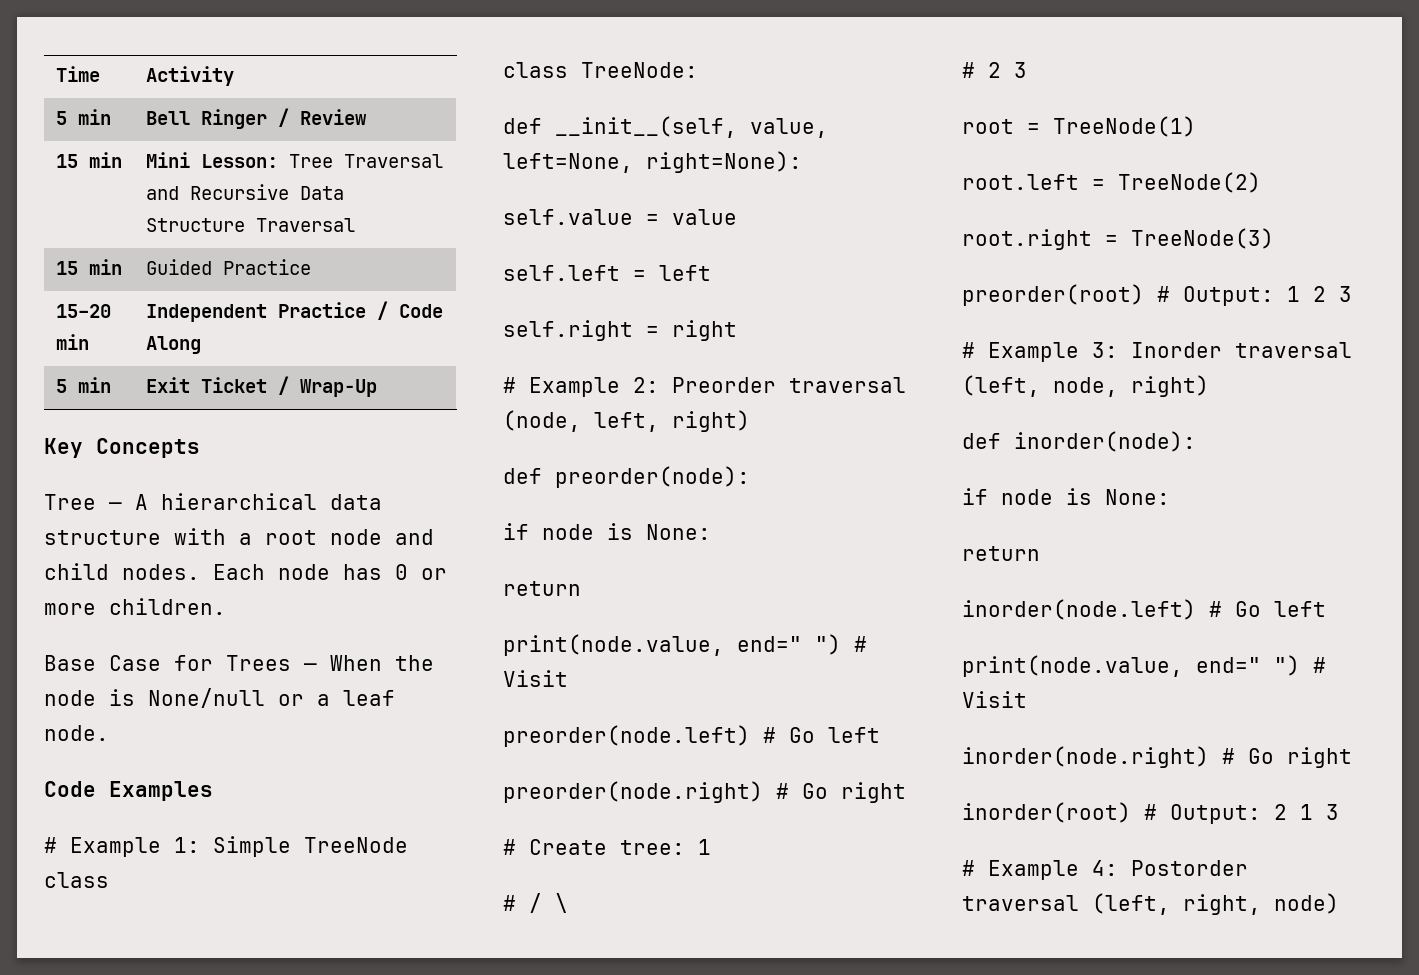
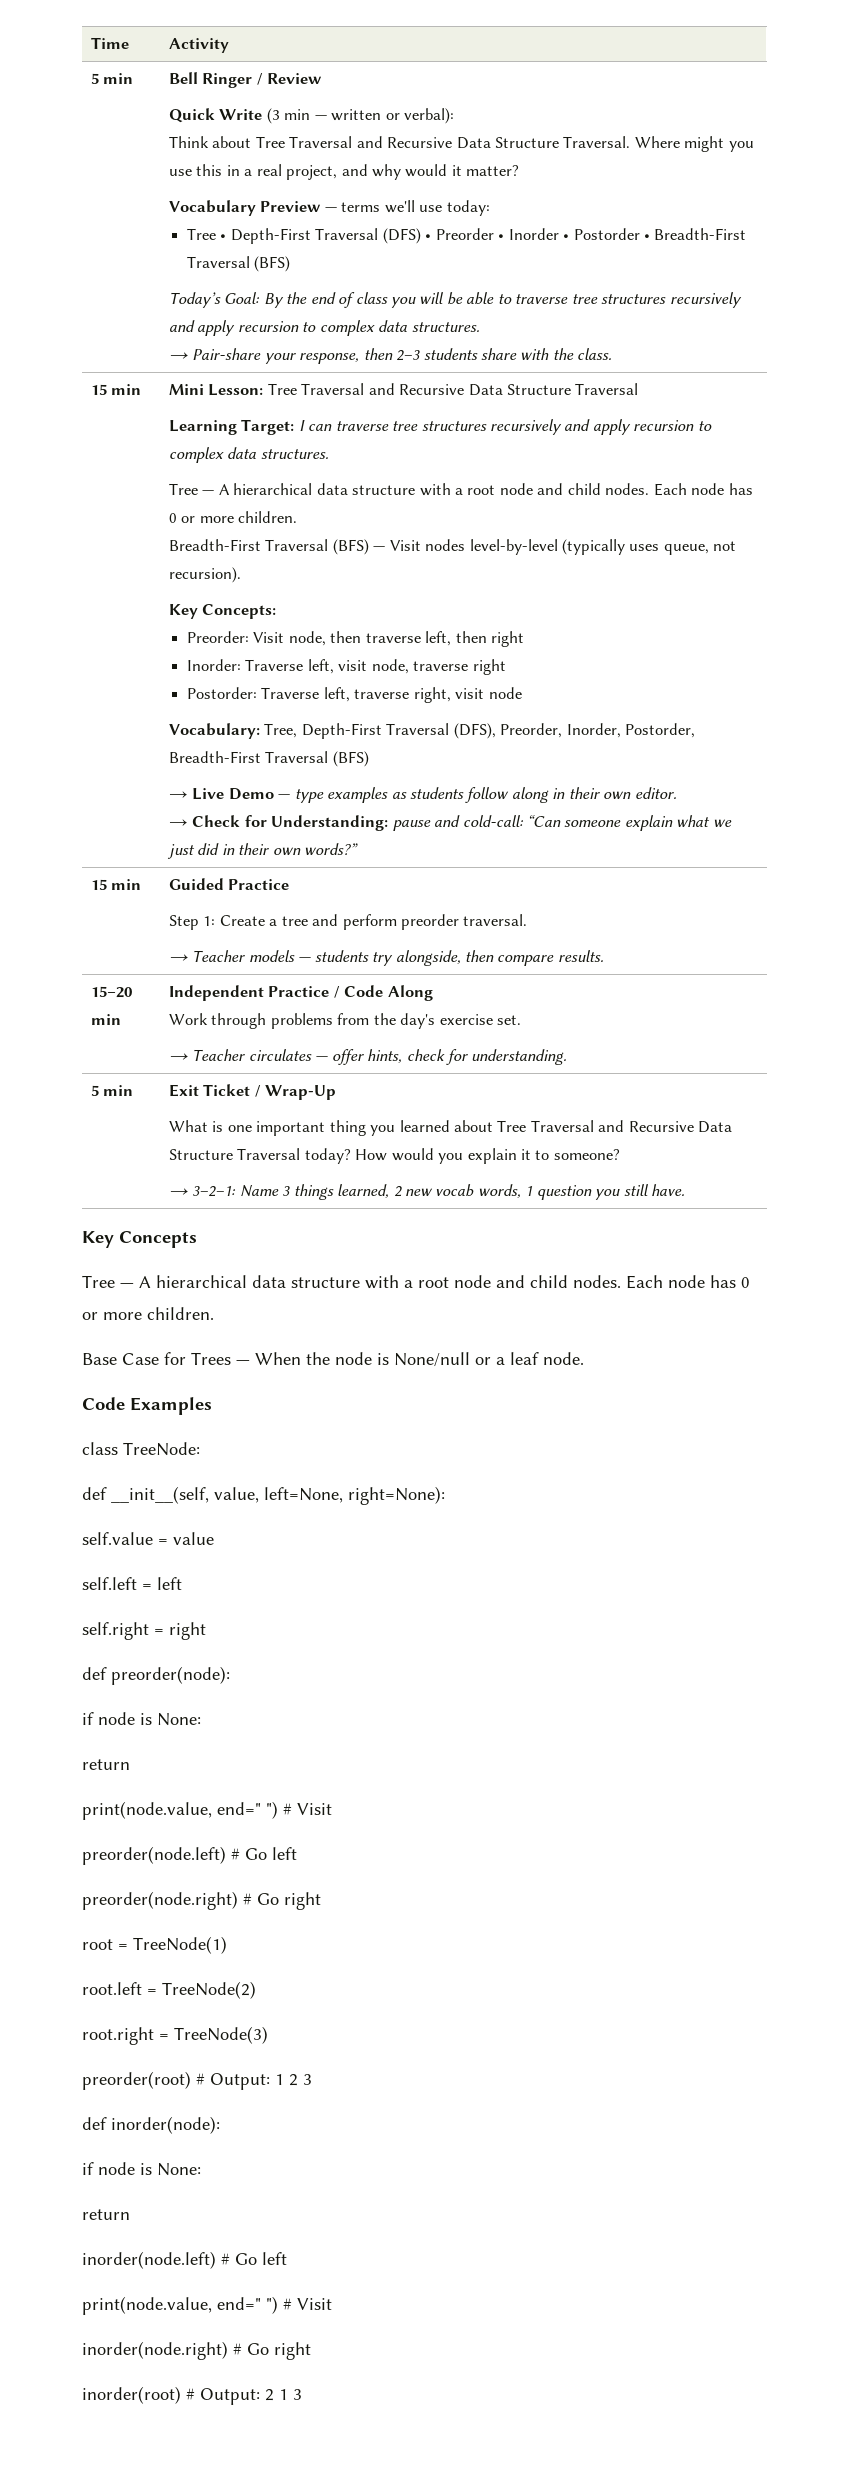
+ Quick Write (3 min — written or verbal):
+ Think about Tree Traversal and Recursive Data Structure Traversal. Where might you use this in a real project, and why would it matter?
+ Vocabulary Preview — terms we'll use today:
+ Tree • Depth-First Traversal (DFS) • Preorder • Inorder • Postorder • Breadth-First Traversal (BFS)
+ Today’s Goal: By the end of class you will be able to traverse tree structures recursively and apply recursion to complex data structures.
+ → Pair-share your response, then 2–3 students share with the class.
+ Learning Target: I can traverse tree structures recursively and apply recursion to complex data structures.
+ Tree — A hierarchical data structure with a root node and child nodes. Each node has 0 or more children.
+ Breadth-First Traversal (BFS) — Visit nodes level-by-level (typically uses queue, not recursion).
+ Key Concepts:
+ Preorder: Visit node, then traverse left, then right
+ Inorder: Traverse left, visit node, traverse right
+ Postorder: Traverse left, traverse right, visit node
+ Vocabulary: Tree, Depth-First Traversal (DFS), Preorder, Inorder, Postorder, Breadth-First Traversal (BFS)
+ → Live Demo — type examples as students follow along in their own editor.
+ → Check for Understanding: pause and cold-call: “Can someone explain what we just did in their own words?”
  15 min | Guided Practice
+ Step 1: Create a tree and perform preorder traversal.
+ → Teacher models — students try alongside, then compare results.
  15–20 min | Independent Practice / Code Along
+ Work through problems from the day's exercise set.
+ → Teacher circulates — offer hints, check for understanding.
+ What is one important thing you learned about Tree Traversal and Recursive Data Structure Traversal today? How would you explain it to someone?
+ → 3–2–1: Name 3 things learned, 2 new vocab words, 1 question you still have.
- # Example 1: Simple TreeNode class
- # Example 2: Preorder traversal (node, left, right)
- # Create tree: 1
- # / \
- # 2 3
- # Example 3: Inorder traversal (left, node, right)
- # Example 4: Postorder traversal (left, right, node)

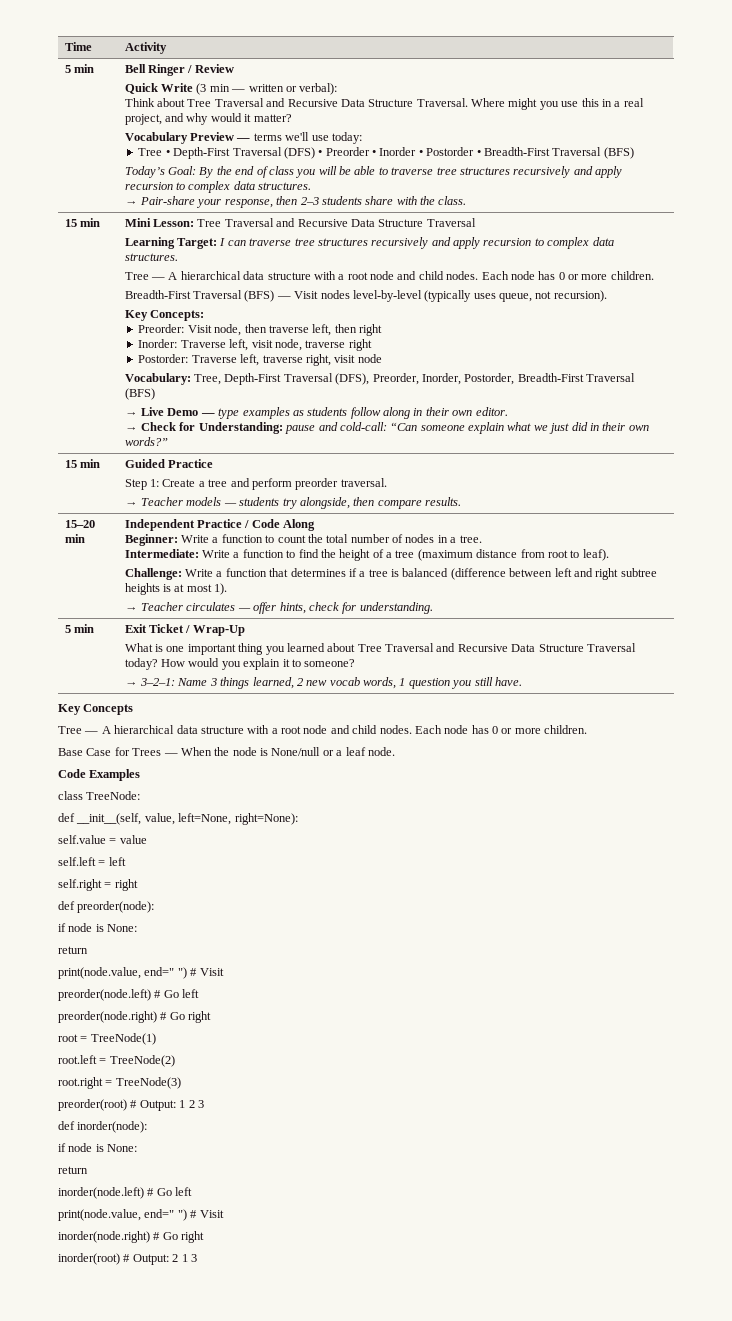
- Work through problems from the day's exercise set.
+ Beginner: Write a function to count the total number of nodes in a tree.
+ Intermediate: Write a function to find the height of a tree (maximum distance from root to leaf).
+ Challenge: Write a function that determines if a tree is balanced (difference between left and right subtree heights is at most 1).

